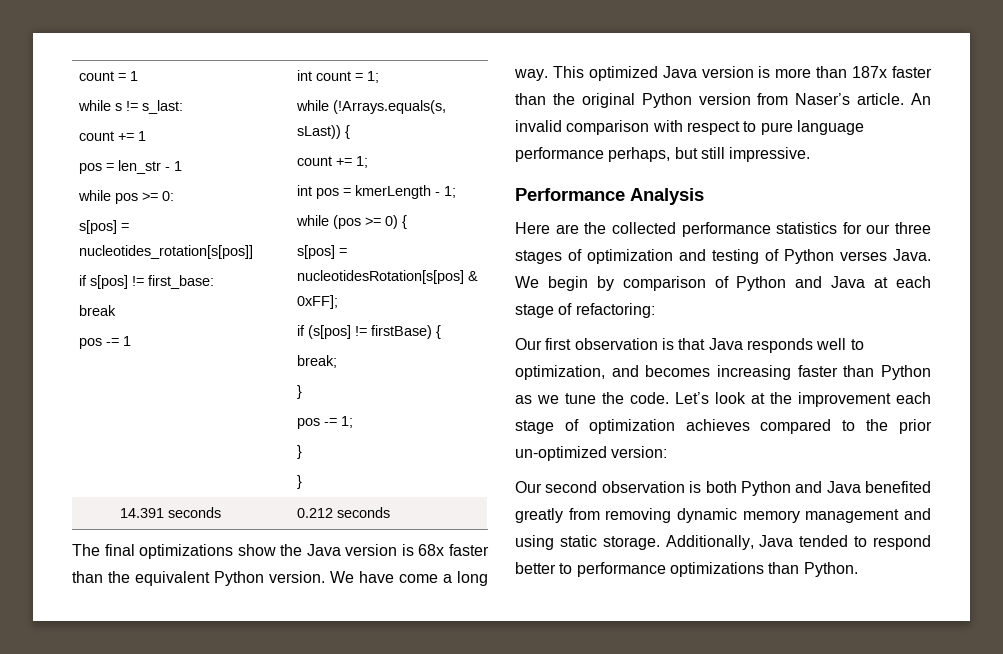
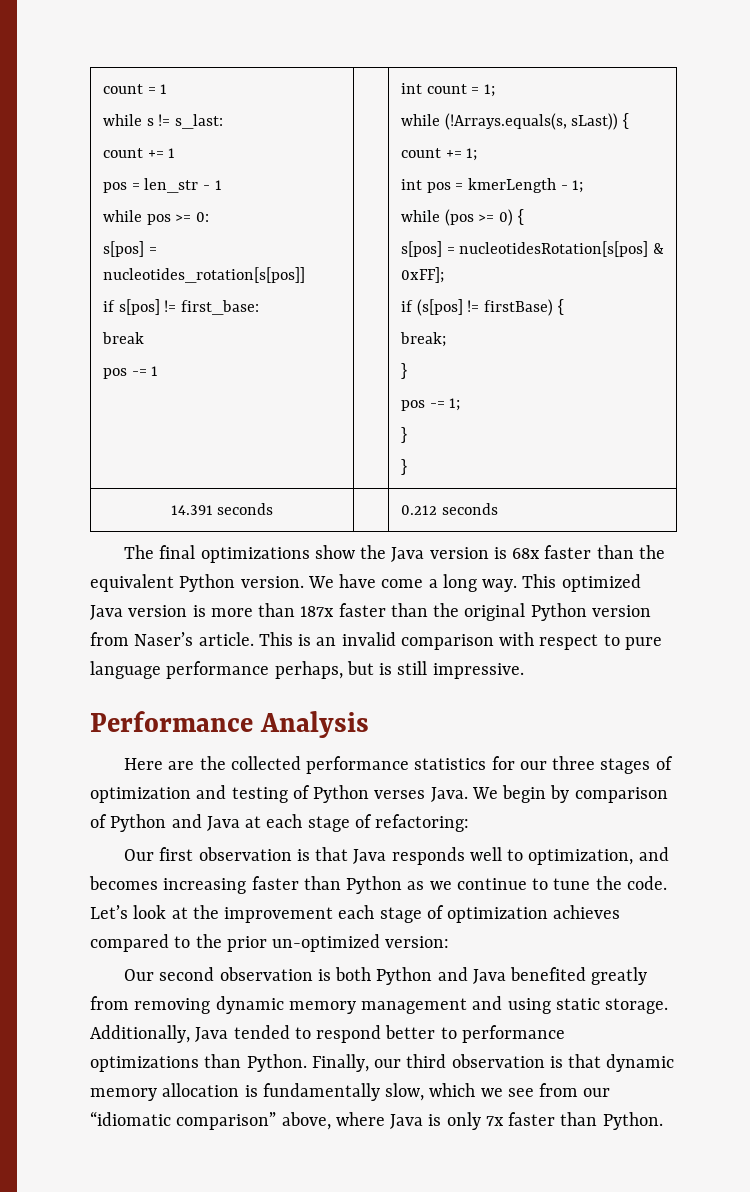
- An invalid comparison with respect to pure language performance perhaps, but still impressive.
+ This is an invalid comparison with respect to pure language performance perhaps, but is still impressive.
- Our first observation is that Java responds well to optimization, and becomes increasing faster than Python as we tune the code.
+ Our first observation is that Java responds well to optimization, and becomes increasing faster than Python as we continue to tune the code.
+ Finally, our third observation is that dynamic memory allocation is fundamentally slow, which we see from our “idiomatic comparison” above, where Java is only 7x faster than Python.

